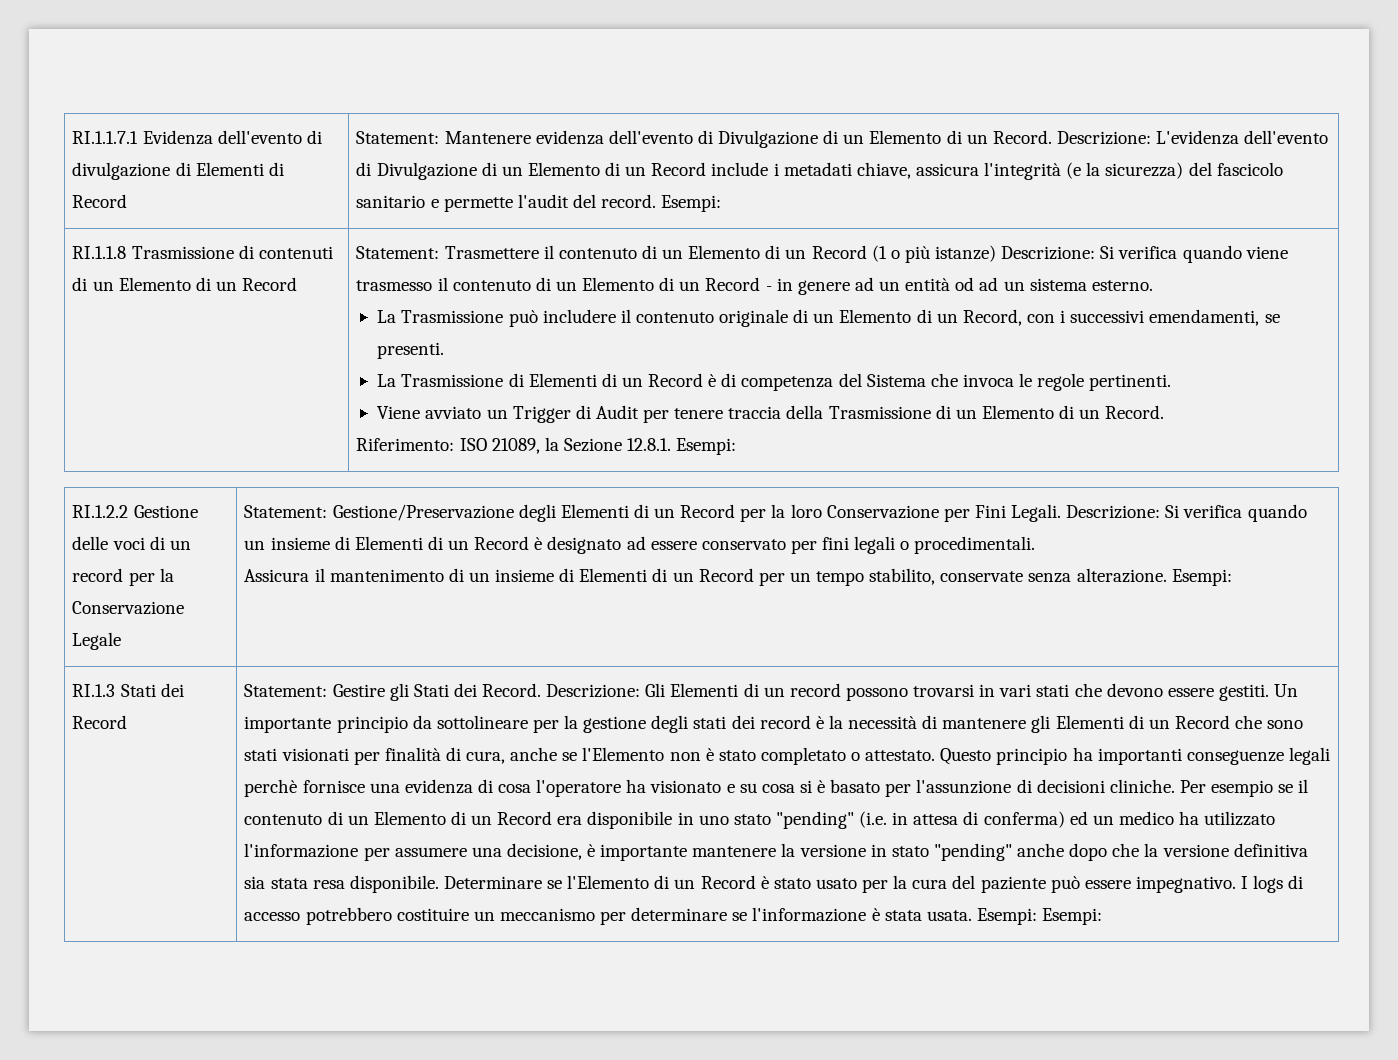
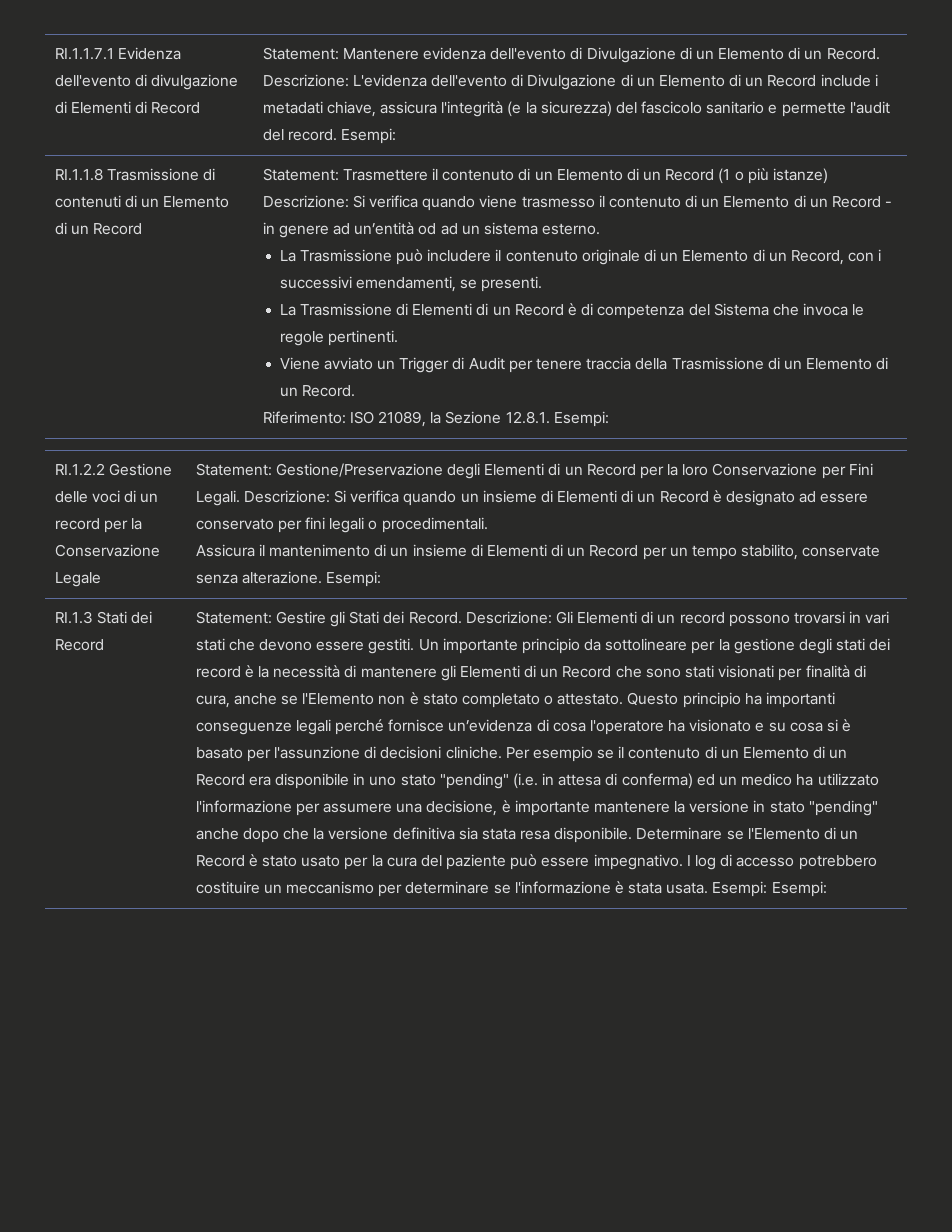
- Statement: Trasmettere il contenuto di un Elemento di un Record (1 o più istanze) Descrizione: Si verifica quando viene trasmesso il contenuto di un Elemento di un Record - in genere ad un entità od ad un sistema esterno.
+ Statement: Trasmettere il contenuto di un Elemento di un Record (1 o più istanze) Descrizione: Si verifica quando viene trasmesso il contenuto di un Elemento di un Record - in genere ad un’entità od ad un sistema esterno.
- Questo principio ha importanti conseguenze legali perchè fornisce una evidenza di cosa l'operatore ha visionato e su cosa si è basato per l'assunzione di decisioni cliniche.
+ Questo principio ha importanti conseguenze legali perché fornisce un’evidenza di cosa l'operatore ha visionato e su cosa si è basato per l'assunzione di decisioni cliniche.
- I logs di accesso potrebbero costituire un meccanismo per determinare se l'informazione è stata usata.
+ I log di accesso potrebbero costituire un meccanismo per determinare se l'informazione è stata usata.

